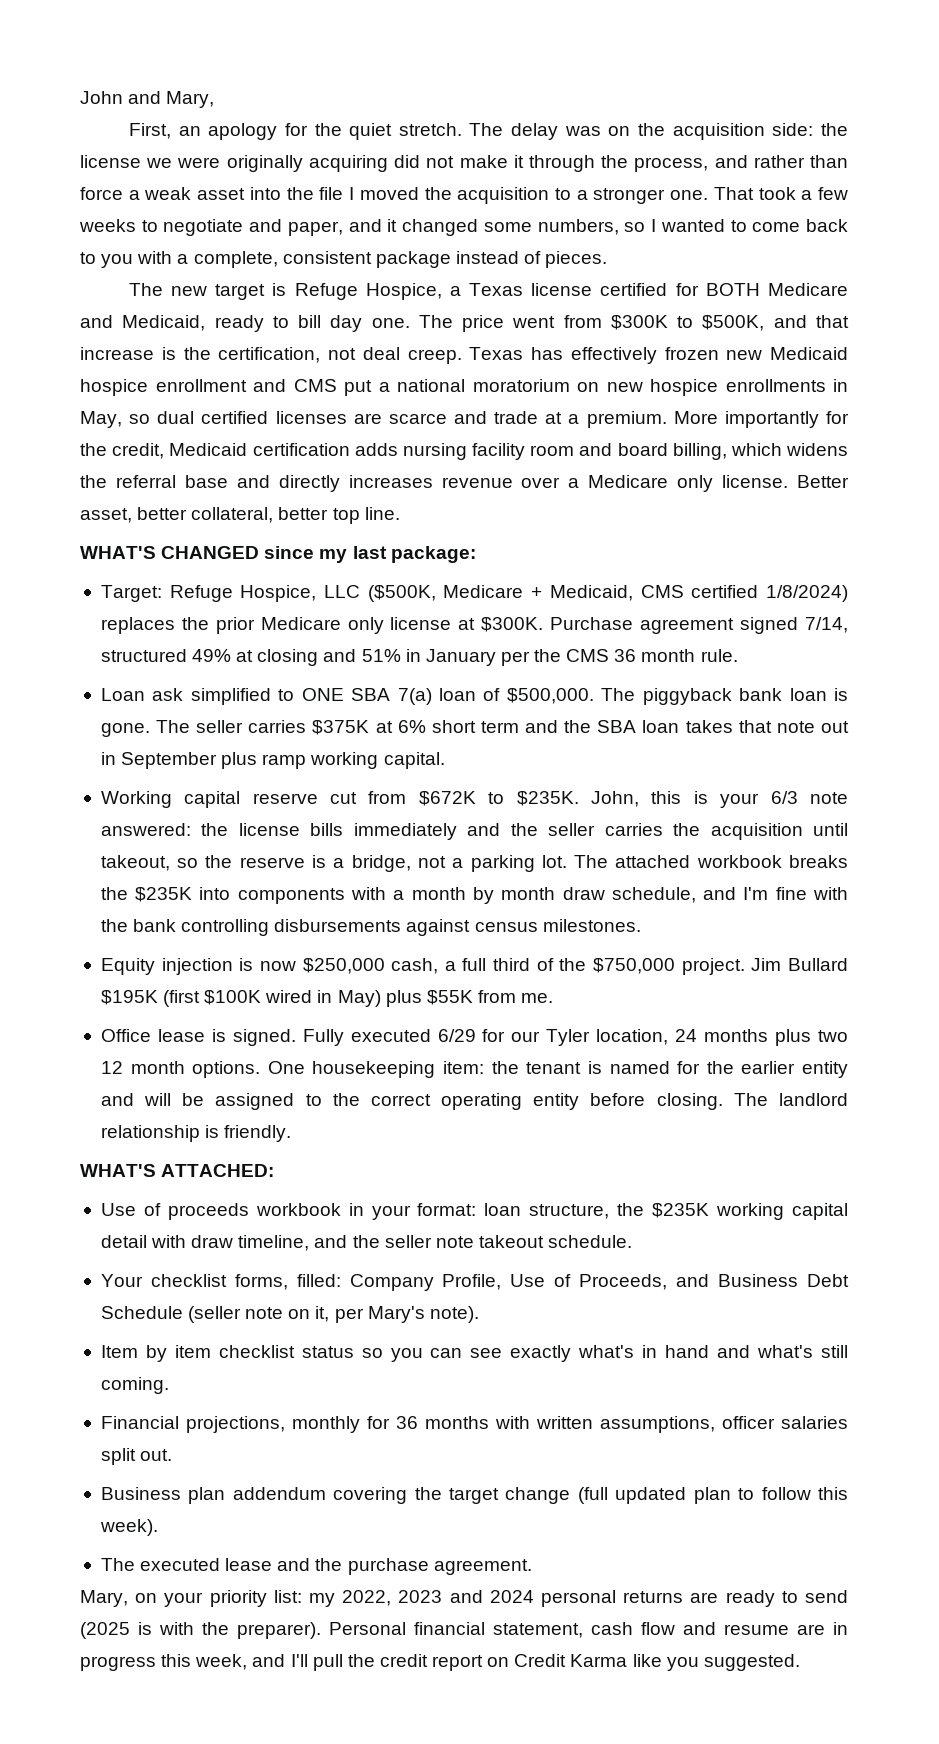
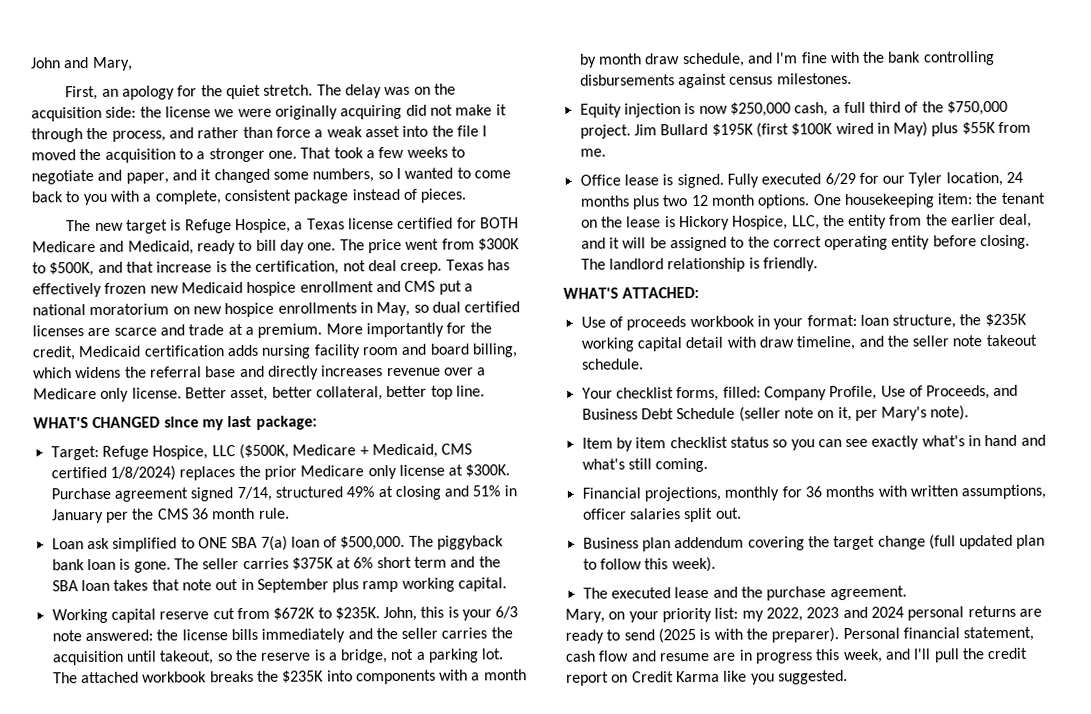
- One housekeeping item: the tenant is named for the earlier entity and will be assigned to the correct operating entity before closing.
+ One housekeeping item: the tenant on the lease is Hickory Hospice, LLC, the entity from the earlier deal, and it will be assigned to the correct operating entity before closing.

